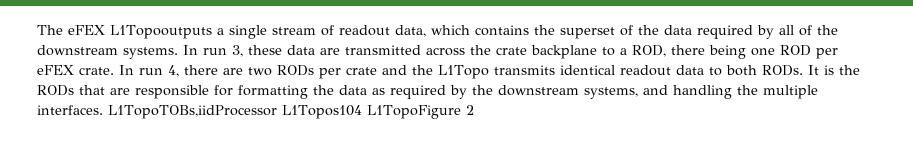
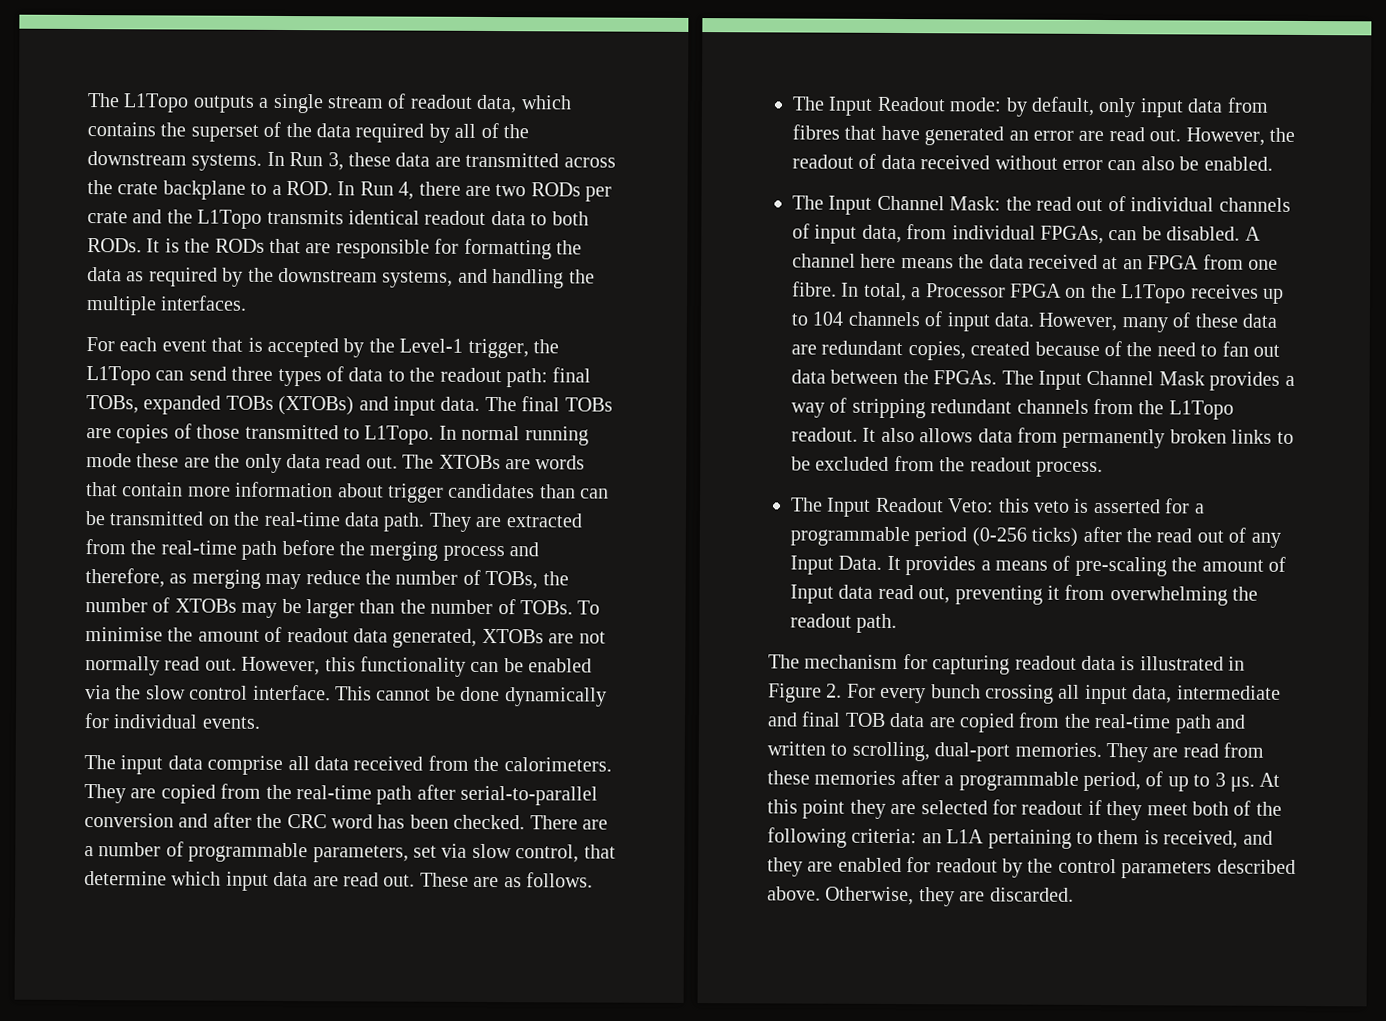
- The eFEX L1Topooutputs a single stream of readout data, which contains the superset of the data required by all of the downstream systems.
+ The L1Topo outputs a single stream of readout data, which contains the superset of the data required by all of the downstream systems.
- In run 3, these data are transmitted across the crate backplane to a ROD, there being one ROD per eFEX crate. In run 4, there are two RODs per crate and the L1Topo transmits identical readout data to both RODs.
+ In Run 3, these data are transmitted across the crate backplane to a ROD. In Run 4, there are two RODs per crate and the L1Topo transmits identical readout data to both RODs.
- It is the RODs that are responsible for formatting the data as required by the downstream systems, and handling the multiple interfaces. L1TopoTOBs,iidProcessor L1Topos104 L1TopoFigure 2
+ It is the RODs that are responsible for formatting the data as required by the downstream systems, and handling the multiple interfaces.
+ For each event that is accepted by the Level-1 trigger, the L1Topo can send three types of data to the readout path: final TOBs, expanded TOBs (XTOBs) and input data. The final TOBs are copies of those transmitted to L1Topo. In normal running mode these are the only data read out. The XTOBs are words that contain more information about trigger candidates than can be transmitted on the real-time data path. They are extracted from the real-time path before the merging process and therefore, as merging may reduce the number of TOBs, the number of XTOBs may be larger than the number of TOBs. To minimise the amount of readout data generated, XTOBs are not normally read out. However, this functionality can be enabled via the slow control interface. This cannot be done dynamically for individual events.
+ The input data comprise all data received from the calorimeters. They are copied from the real-time path after serial-to-parallel conversion and after the CRC word has been checked. There are a number of programmable parameters, set via slow control, that determine which input data are read out. These are as follows.
+ The Input Readout mode: by default, only input data from fibres that have generated an error are read out. However, the readout of data received without error can also be enabled.
+ The Input Channel Mask: the read out of individual channels of input data, from individual FPGAs, can be disabled. A channel here means the data received at an FPGA from one fibre. In total, a Processor FPGA on the L1Topo receives up to 104 channels of input data. However, many of these data are redundant copies, created because of the need to fan out data between the FPGAs. The Input Channel Mask provides a way of stripping redundant channels from the L1Topo readout. It also allows data from permanently broken links to be excluded from the readout process.
+ The Input Readout Veto: this veto is asserted for a programmable period (0-256 ticks) after the read out of any Input Data. It provides a means of pre-scaling the amount of Input data read out, preventing it from overwhelming the readout path.
+ The mechanism for capturing readout data is illustrated in Figure 2. For every bunch crossing all input data, intermediate and final TOB data are copied from the real-time path and written to scrolling, dual-port memories. They are read from these memories after a programmable period, of up to 3 μs. At this point they are selected for readout if they meet both of the following criteria: an L1A pertaining to them is received, and they are enabled for readout by the control parameters described above. Otherwise, they are discarded.

